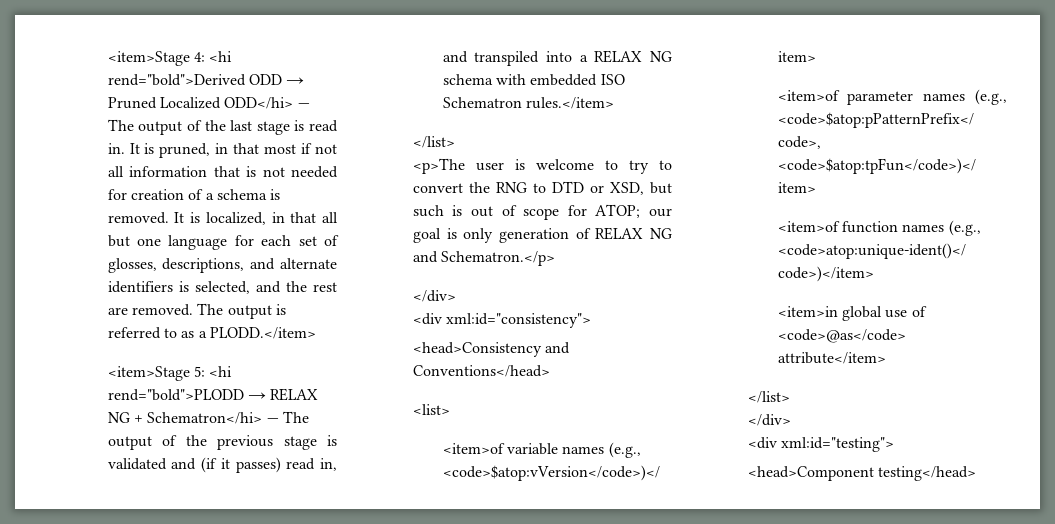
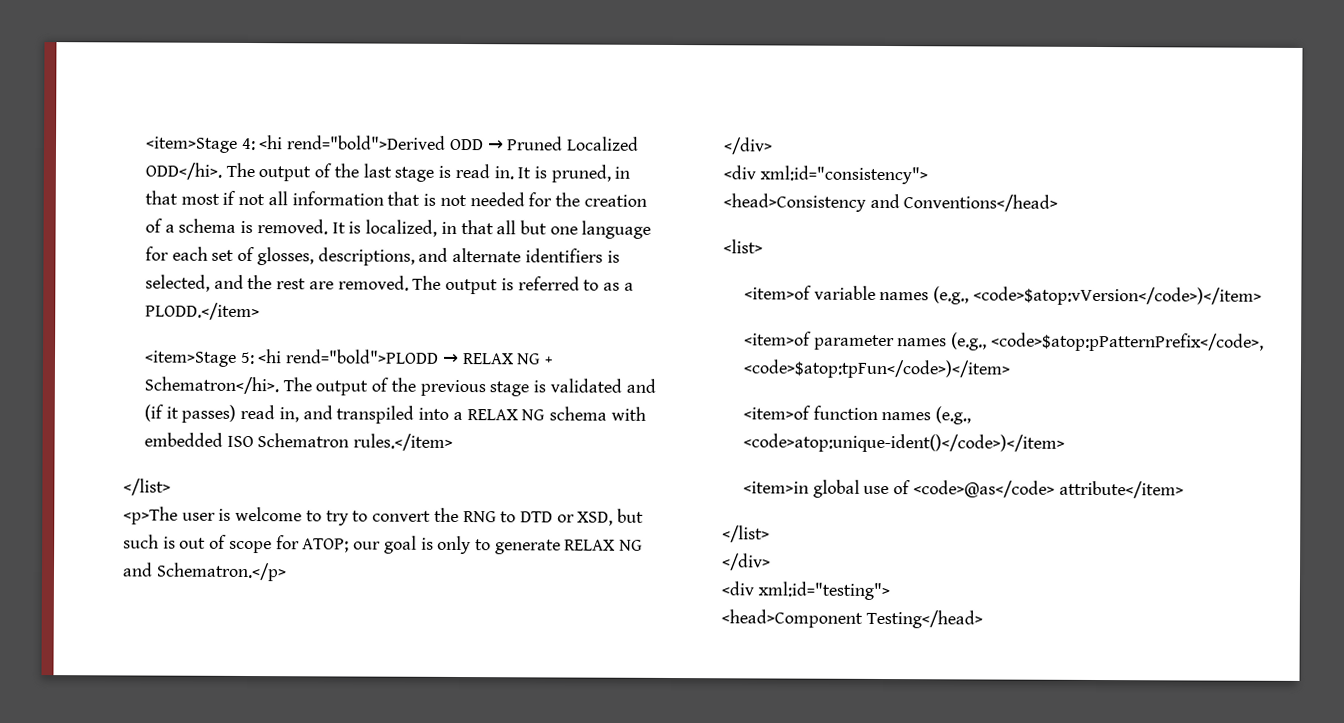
- <item>Stage 4: <hi rend="bold">Derived ODD → Pruned Localized ODD</hi> — The output of the last stage is read in.
+ <item>Stage 4: <hi rend="bold">Derived ODD → Pruned Localized ODD</hi>. The output of the last stage is read in.
- It is pruned, in that most if not all information that is not needed for creation of a schema is removed.
+ It is pruned, in that most if not all information that is not needed for the creation of a schema is removed.
- <item>Stage 5: <hi rend="bold">PLODD → RELAX NG + Schematron</hi> — The output of the previous stage is validated and (if it passes) read in, and transpiled into a RELAX NG schema with embedded ISO Schematron rules.</item>
+ <item>Stage 5: <hi rend="bold">PLODD → RELAX NG + Schematron</hi>. The output of the previous stage is validated and (if it passes) read in, and transpiled into a RELAX NG schema with embedded ISO Schematron rules.</item>
- <p>The user is welcome to try to convert the RNG to DTD or XSD, but such is out of scope for ATOP; our goal is only generation of RELAX NG and Schematron.</p>
+ <p>The user is welcome to try to convert the RNG to DTD or XSD, but such is out of scope for ATOP; our goal is only to generate RELAX NG and Schematron.</p>
- <head>Component testing</head>
+ <head>Component Testing</head>

